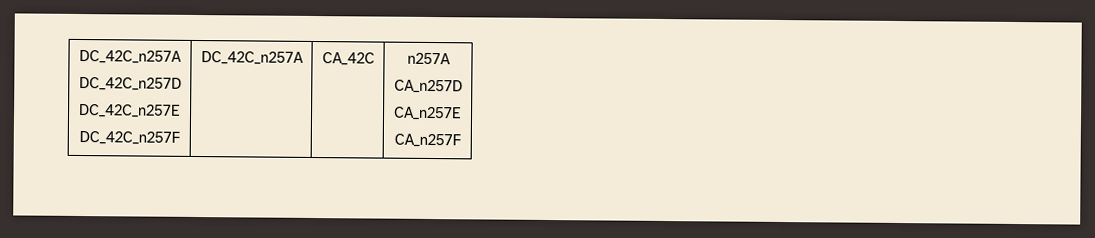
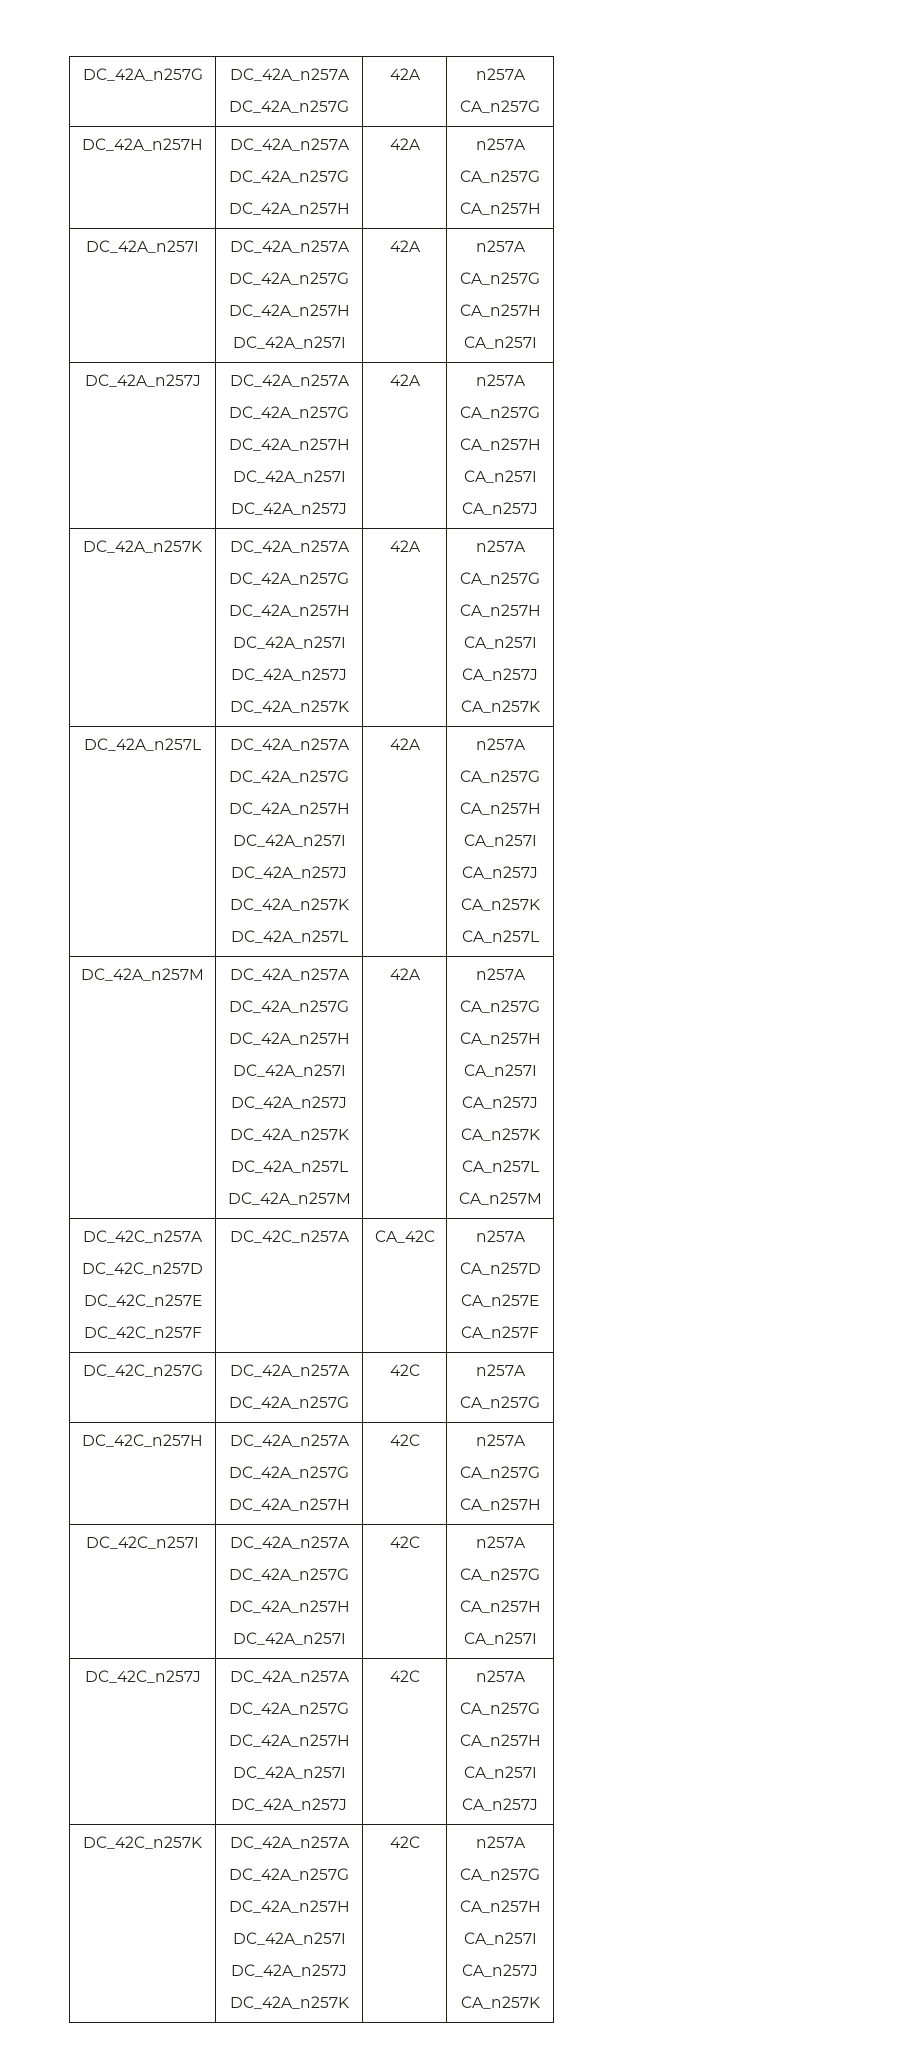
+ DC_42A_n257G | DC_42A_n257A
+ DC_42A_n257G | 42A | n257A
+ CA_n257G
+ DC_42A_n257H | DC_42A_n257A
+ DC_42A_n257G
+ DC_42A_n257H | 42A | n257A
+ CA_n257G
+ CA_n257H
+ DC_42A_n257I | DC_42A_n257A
+ DC_42A_n257G
+ DC_42A_n257H
+ DC_42A_n257I | 42A | n257A
+ CA_n257G
+ CA_n257H
+ CA_n257I
+ DC_42A_n257J | DC_42A_n257A
+ DC_42A_n257G
+ DC_42A_n257H
+ DC_42A_n257I
+ DC_42A_n257J | 42A | n257A
+ CA_n257G
+ CA_n257H
+ CA_n257I
+ CA_n257J
+ DC_42A_n257K | DC_42A_n257A
+ DC_42A_n257G
+ DC_42A_n257H
+ DC_42A_n257I
+ DC_42A_n257J
+ DC_42A_n257K | 42A | n257A
+ CA_n257G
+ CA_n257H
+ CA_n257I
+ CA_n257J
+ CA_n257K
+ DC_42A_n257L | DC_42A_n257A
+ DC_42A_n257G
+ DC_42A_n257H
+ DC_42A_n257I
+ DC_42A_n257J
+ DC_42A_n257K
+ DC_42A_n257L | 42A | n257A
+ CA_n257G
+ CA_n257H
+ CA_n257I
+ CA_n257J
+ CA_n257K
+ CA_n257L
+ DC_42A_n257M | DC_42A_n257A
+ DC_42A_n257G
+ DC_42A_n257H
+ DC_42A_n257I
+ DC_42A_n257J
+ DC_42A_n257K
+ DC_42A_n257L
+ DC_42A_n257M | 42A | n257A
+ CA_n257G
+ CA_n257H
+ CA_n257I
+ CA_n257J
+ CA_n257K
+ CA_n257L
+ CA_n257M
+ DC_42C_n257G | DC_42A_n257A
+ DC_42A_n257G | 42C | n257A
+ CA_n257G
+ DC_42C_n257H | DC_42A_n257A
+ DC_42A_n257G
+ DC_42A_n257H | 42C | n257A
+ CA_n257G
+ CA_n257H
+ DC_42C_n257I | DC_42A_n257A
+ DC_42A_n257G
+ DC_42A_n257H
+ DC_42A_n257I | 42C | n257A
+ CA_n257G
+ CA_n257H
+ CA_n257I
+ DC_42C_n257J | DC_42A_n257A
+ DC_42A_n257G
+ DC_42A_n257H
+ DC_42A_n257I
+ DC_42A_n257J | 42C | n257A
+ CA_n257G
+ CA_n257H
+ CA_n257I
+ CA_n257J
+ DC_42C_n257K | DC_42A_n257A
+ DC_42A_n257G
+ DC_42A_n257H
+ DC_42A_n257I
+ DC_42A_n257J
+ DC_42A_n257K | 42C | n257A
+ CA_n257G
+ CA_n257H
+ CA_n257I
+ CA_n257J
+ CA_n257K

